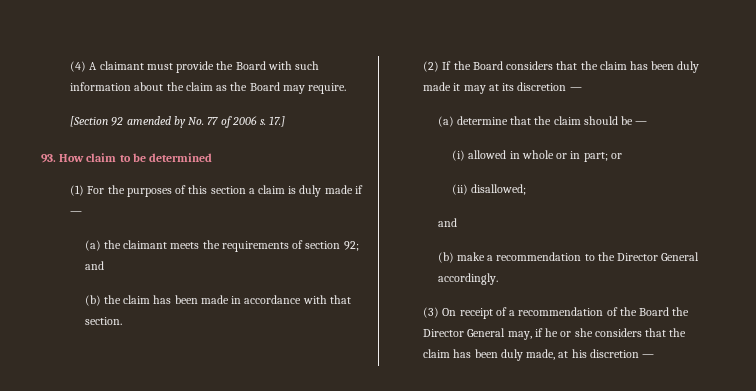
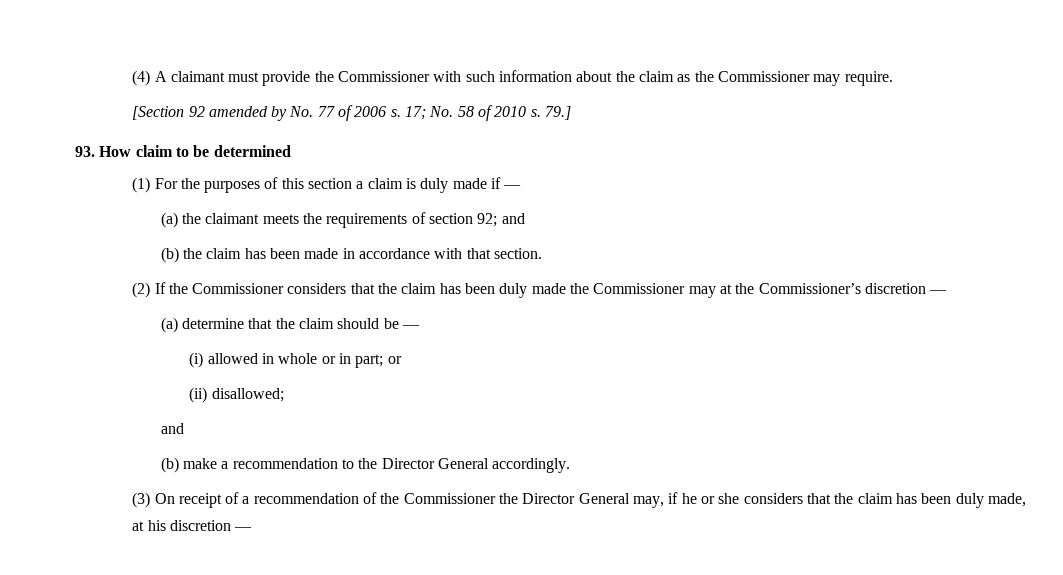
- (4) A claimant must provide the Board with such information about the claim as the Board may require.
+ (4) A claimant must provide the Commissioner with such information about the claim as the Commissioner may require.
- 17.]
+ 17; No. 58 of 2010 s. 79.]
- (2) If the Board considers that the claim has been duly made it may at its discretion —
+ (2) If the Commissioner considers that the claim has been duly made the Commissioner may at the Commissioner’s discretion —
- (3) On receipt of a recommendation of the Board the Director General may, if he or she considers that the claim has been duly made, at his discretion —
+ (3) On receipt of a recommendation of the Commissioner the Director General may, if he or she considers that the claim has been duly made, at his discretion —

